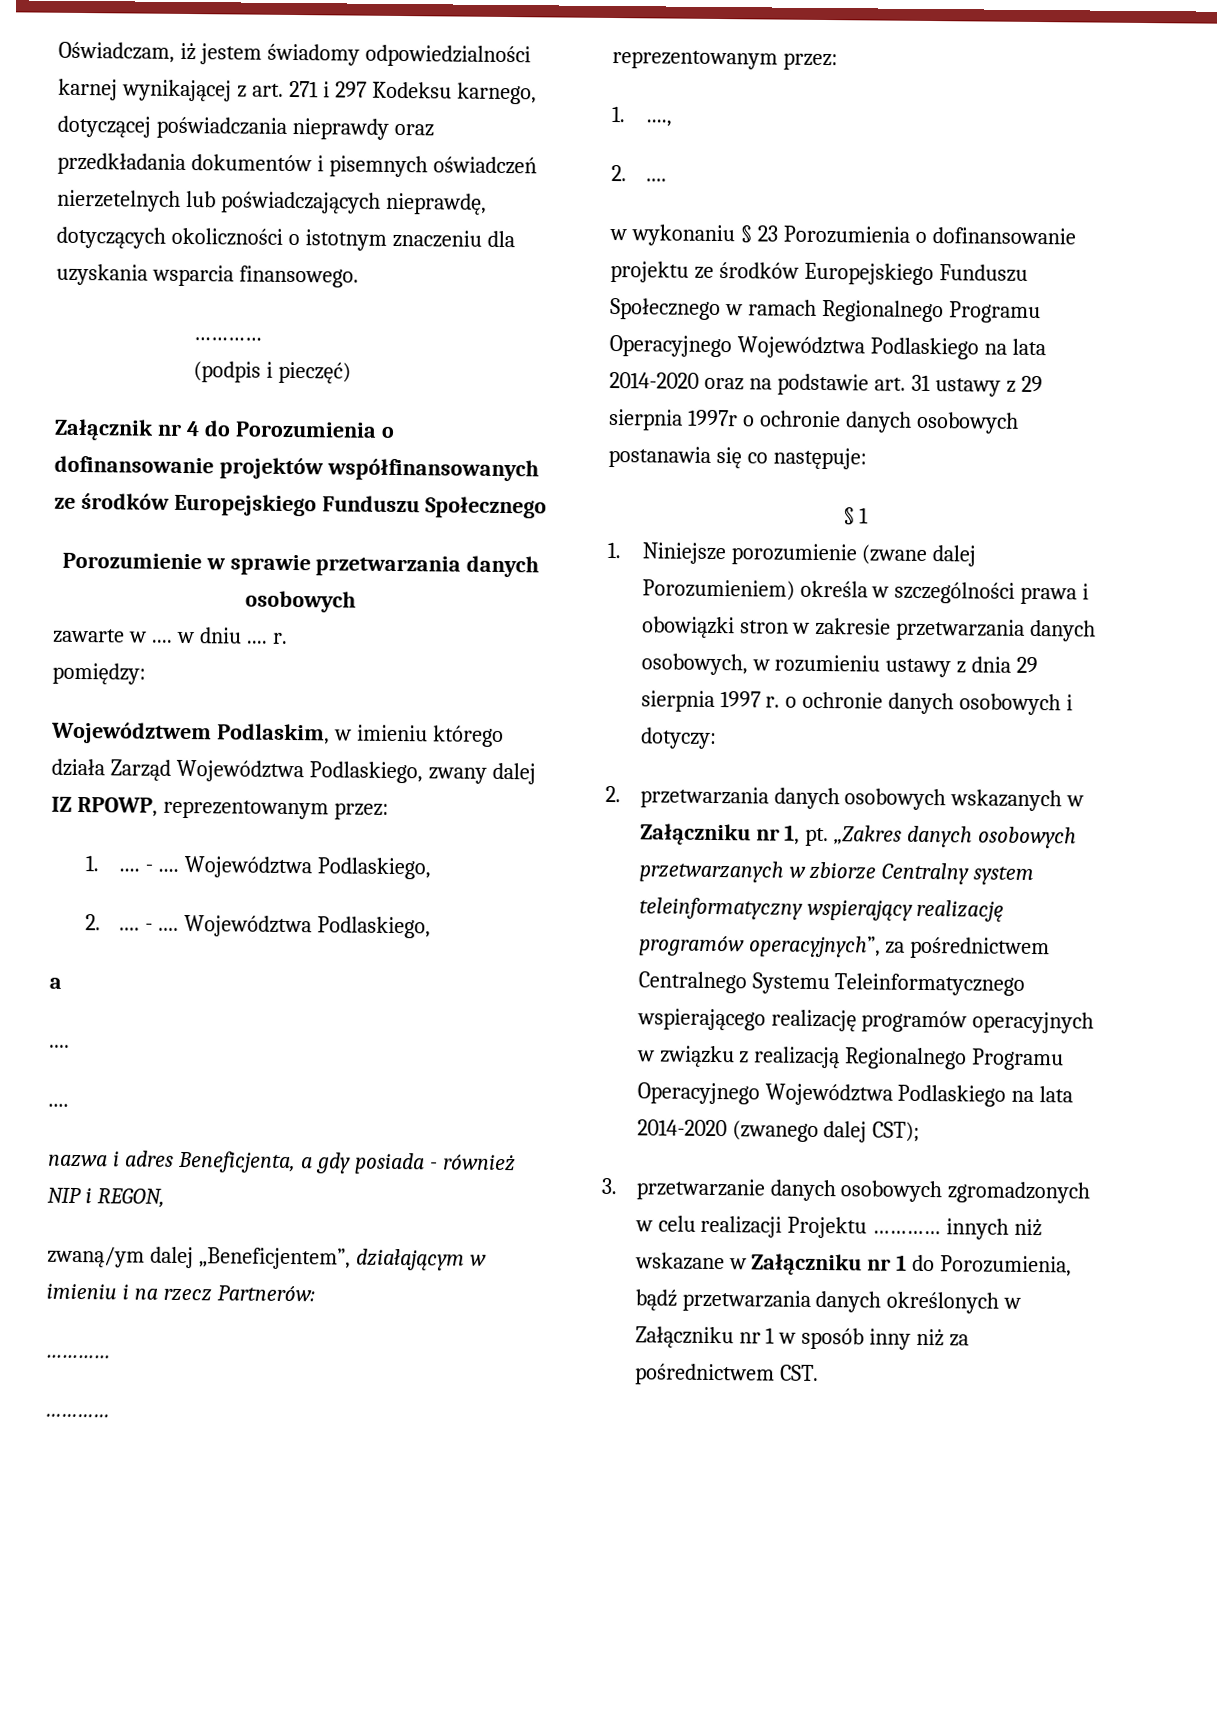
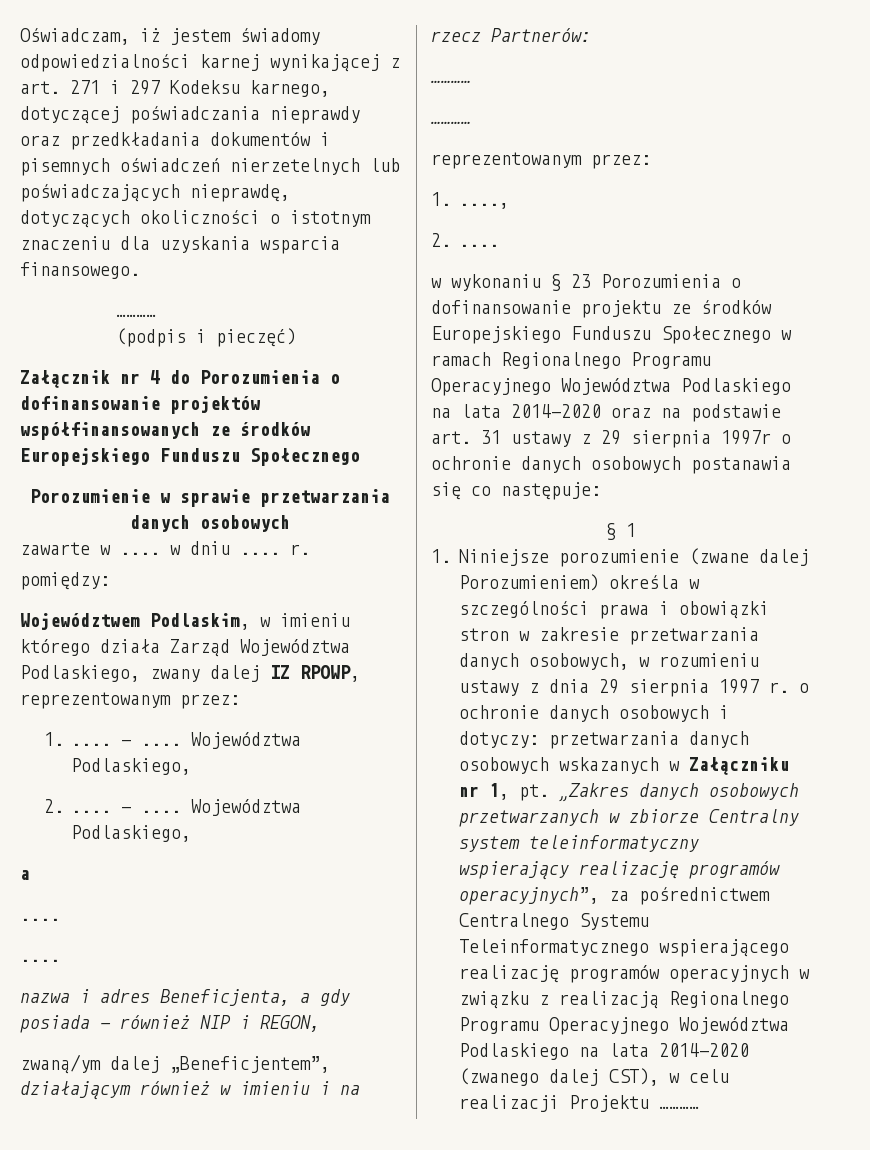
- zwaną/ym dalej „Beneficjentem”, działającym w imieniu i na rzecz Partnerów:
+ zwaną/ym dalej „Beneficjentem”, działającym również w imieniu i na rzecz Partnerów:
- 1. Niniejsze porozumienie (zwane dalej Porozumieniem) określa w szczególności prawa i obowiązki stron w zakresie przetwarzania danych osobowych, w rozumieniu ustawy z dnia 29 sierpnia 1997 r. o ochronie danych osobowych i dotyczy:
- 2. przetwarzania danych osobowych wskazanych w Załączniku nr 1, pt.
+ 1. Niniejsze porozumienie (zwane dalej Porozumieniem) określa w szczególności prawa i obowiązki stron w zakresie przetwarzania danych osobowych, w rozumieniu ustawy z dnia 29 sierpnia 1997 r. o ochronie danych osobowych i dotyczy: przetwarzania danych osobowych wskazanych w Załączniku nr 1, pt.
- „Zakres danych osobowych przetwarzanych w zbiorze Centralny system teleinformatyczny wspierający realizację programów operacyjnych”, za pośrednictwem Centralnego Systemu Teleinformatycznego wspierającego realizację programów operacyjnych w związku z realizacją Regionalnego Programu Operacyjnego Województwa Podlaskiego na lata 2014-2020 (zwanego dalej CST);
- 3. przetwarzanie danych osobowych zgromadzonych w celu realizacji Projektu ………… innych niż wskazane w Załączniku nr 1 do Porozumienia, bądź przetwarzania danych określonych w Załączniku nr 1 w sposób inny niż za pośrednictwem CST.
+ „Zakres danych osobowych przetwarzanych w zbiorze Centralny system teleinformatyczny wspierający realizację programów operacyjnych”, za pośrednictwem Centralnego Systemu Teleinformatycznego wspierającego realizację programów operacyjnych w związku z realizacją Regionalnego Programu Operacyjnego Województwa Podlaskiego na lata 2014-2020 (zwanego dalej CST), w celu realizacji Projektu …………

